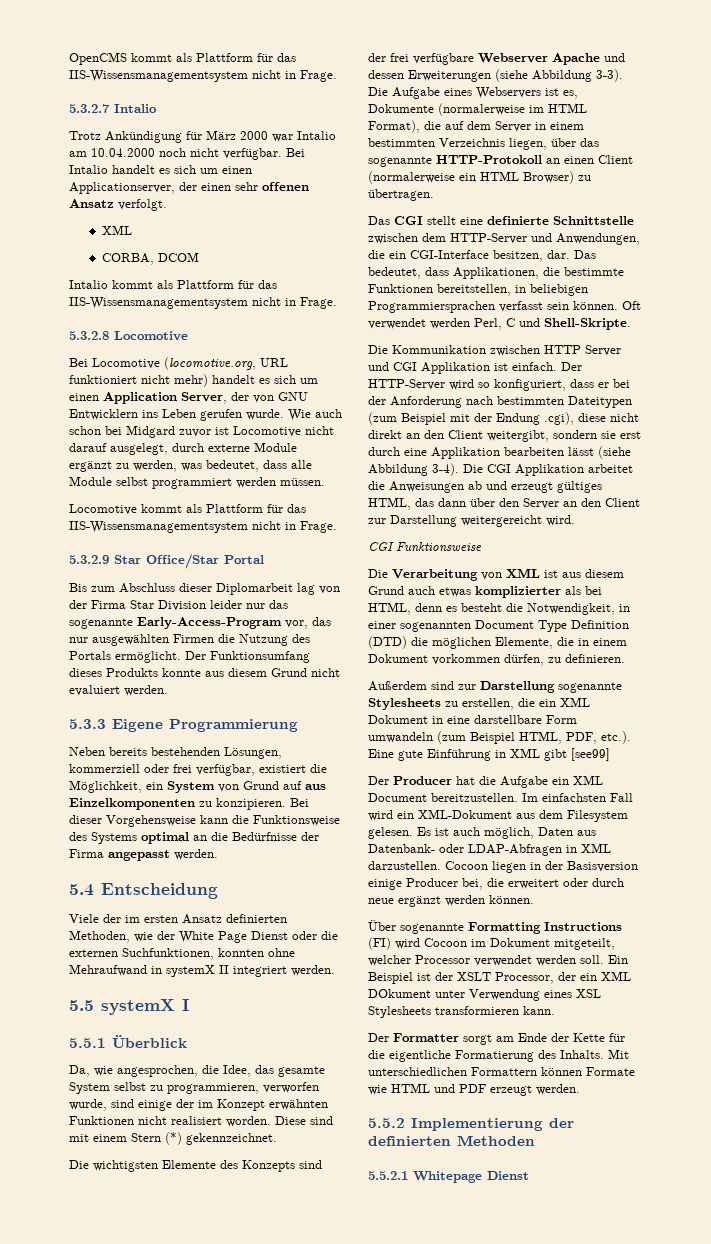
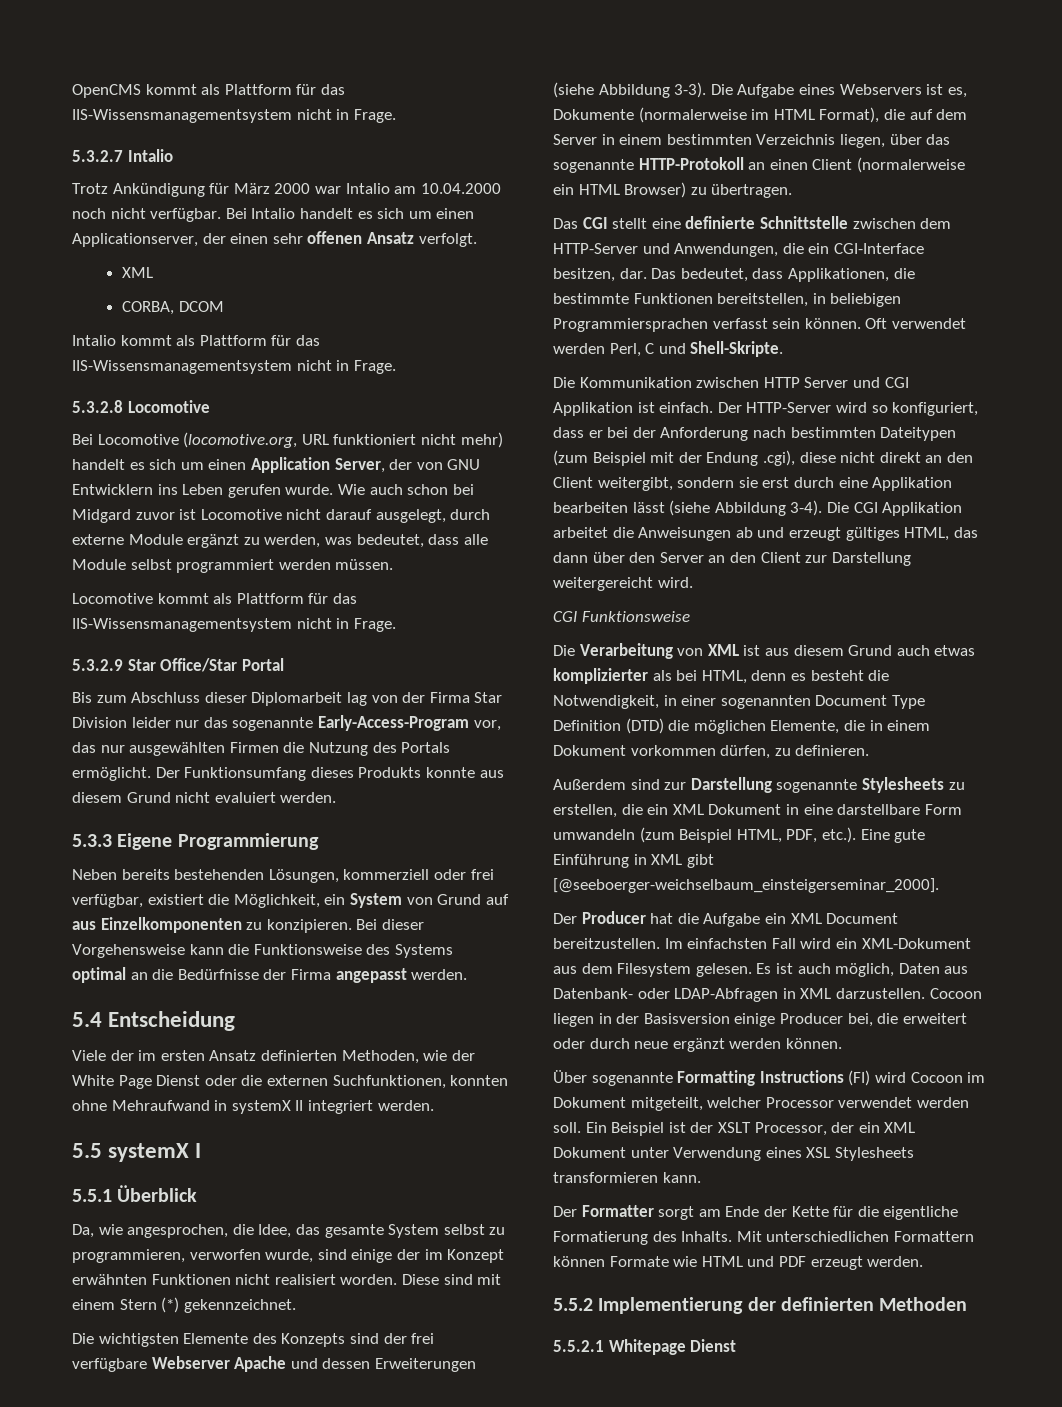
- Außerdem sind zur Darstellung sogenannte Stylesheets zu erstellen, die ein XML Dokument in eine darstellbare Form umwandeln (zum Beispiel HTML, PDF, etc.). Eine gute Einführung in XML gibt [see99]
+ Außerdem sind zur Darstellung sogenannte Stylesheets zu erstellen, die ein XML Dokument in eine darstellbare Form umwandeln (zum Beispiel HTML, PDF, etc.). Eine gute Einführung in XML gibt [@seeboerger-weichselbaum_einsteigerseminar_2000].
- Ein Beispiel ist der XSLT Processor, der ein XML DOkument unter Verwendung eines XSL Stylesheets transformieren kann.
+ Ein Beispiel ist der XSLT Processor, der ein XML Dokument unter Verwendung eines XSL Stylesheets transformieren kann.

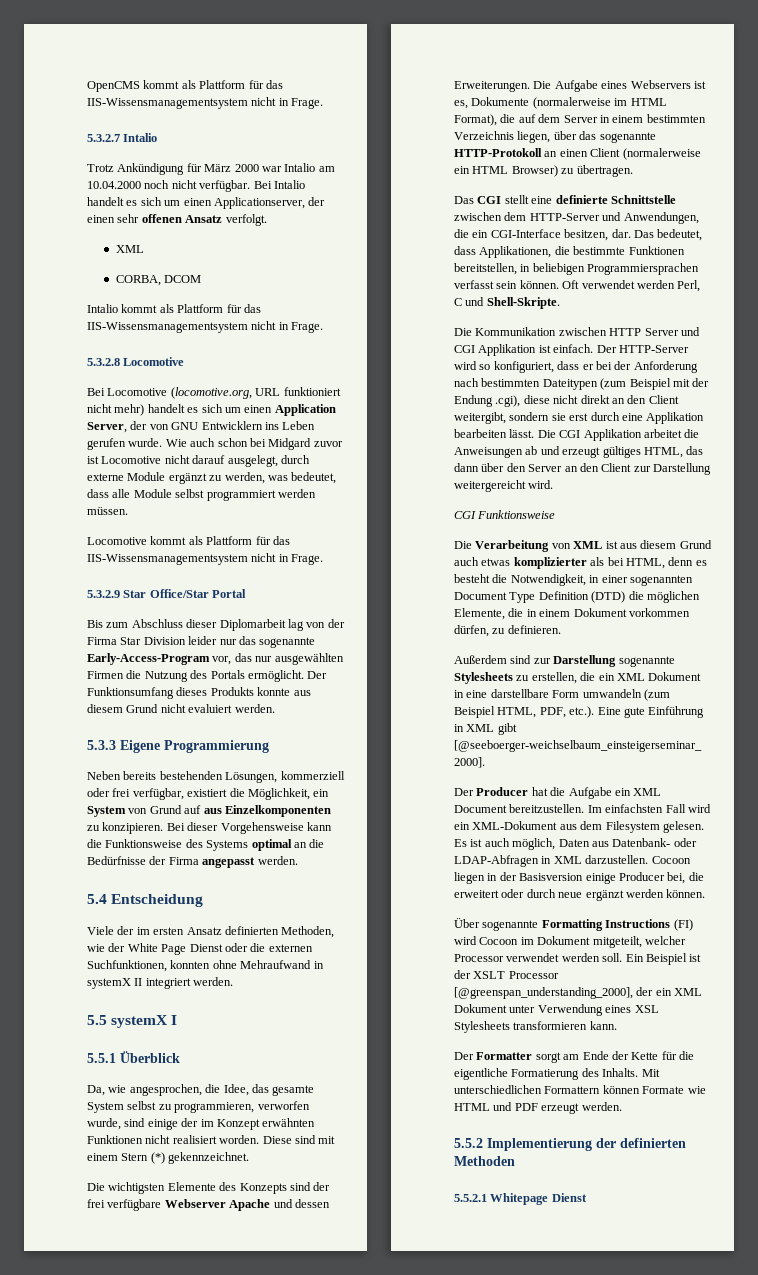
- Die wichtigsten Elemente des Konzepts sind der frei verfügbare Webserver Apache und dessen Erweiterungen (siehe Abbildung 3-3).
+ Die wichtigsten Elemente des Konzepts sind der frei verfügbare Webserver Apache und dessen Erweiterungen.
- Der HTTP-Server wird so konfiguriert, dass er bei der Anforderung nach bestimmten Dateitypen (zum Beispiel mit der Endung .cgi), diese nicht direkt an den Client weitergibt, sondern sie erst durch eine Applikation bearbeiten lässt (siehe Abbildung 3-4).
+ Der HTTP-Server wird so konfiguriert, dass er bei der Anforderung nach bestimmten Dateitypen (zum Beispiel mit der Endung .cgi), diese nicht direkt an den Client weitergibt, sondern sie erst durch eine Applikation bearbeiten lässt.
- Ein Beispiel ist der XSLT Processor, der ein XML Dokument unter Verwendung eines XSL Stylesheets transformieren kann.
+ Ein Beispiel ist der XSLT Processor [@greenspan_understanding_2000], der ein XML Dokument unter Verwendung eines XSL Stylesheets transformieren kann.

